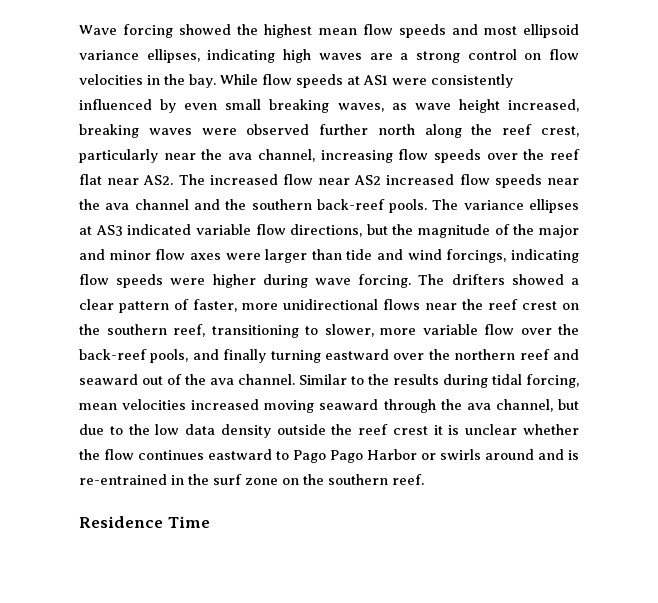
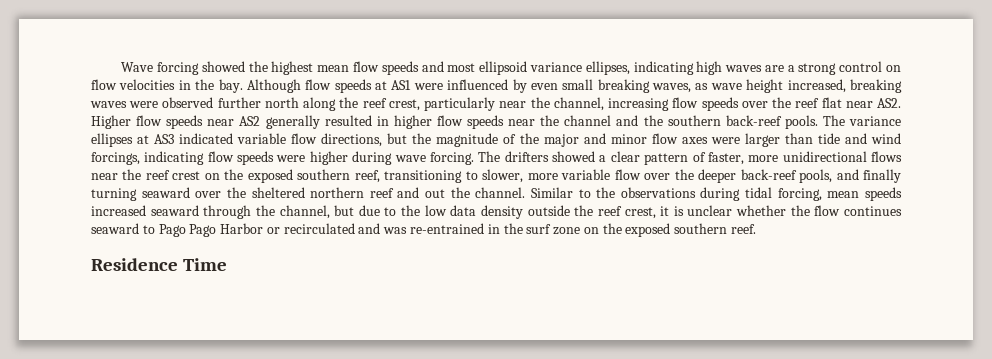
- While flow speeds at AS1 were consistently influenced by even small breaking waves, as wave height increased, breaking waves were observed further north along the reef crest, particularly near the ava channel, increasing flow speeds over the reef flat near AS2. The increased flow near AS2 increased flow speeds near the ava channel and the southern back-reef pools.
+ Although flow speeds at AS1 were influenced by even small breaking waves, as wave height increased, breaking waves were observed further north along the reef crest, particularly near the channel, increasing flow speeds over the reef flat near AS2. Higher flow speeds near AS2 generally resulted in higher flow speeds near the channel and the southern back-reef pools.
- The drifters showed a clear pattern of faster, more unidirectional flows near the reef crest on the southern reef, transitioning to slower, more variable flow over the back-reef pools, and finally turning eastward over the northern reef and seaward out of the ava channel.
+ The drifters showed a clear pattern of faster, more unidirectional flows near the reef crest on the exposed southern reef, transitioning to slower, more variable flow over the deeper back-reef pools, and finally turning seaward over the sheltered northern reef and out the channel.
- Similar to the results during tidal forcing, mean velocities increased moving seaward through the ava channel, but due to the low data density outside the reef crest it is unclear whether the flow continues eastward to Pago Pago Harbor or swirls around and is re-entrained in the surf zone on the southern reef.
+ Similar to the observations during tidal forcing, mean speeds increased seaward through the channel, but due to the low data density outside the reef crest, it is unclear whether the flow continues seaward to Pago Pago Harbor or recirculated and was re-entrained in the surf zone on the exposed southern reef.

